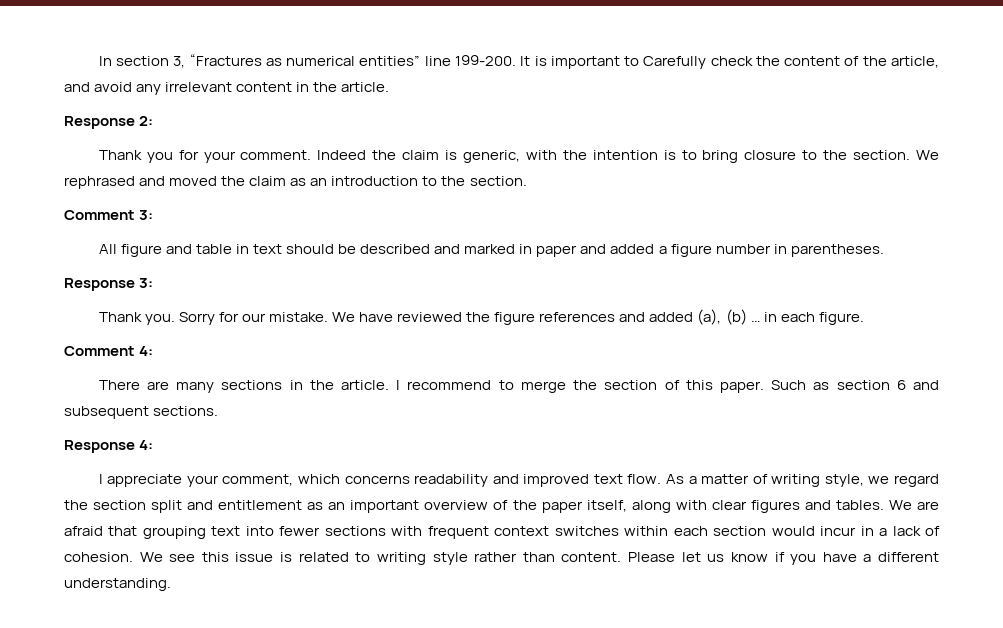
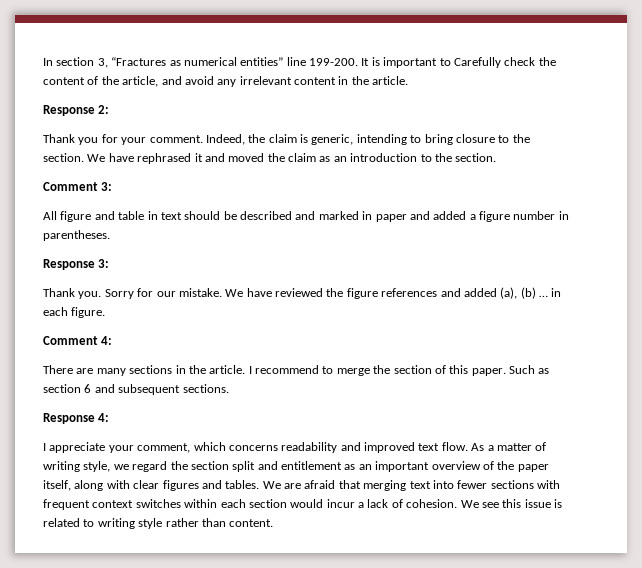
- Indeed the claim is generic, with the intention is to bring closure to the section.
+ Indeed, the claim is generic, intending to bring closure to the section.
- We rephrased and moved the claim as an introduction to the section.
+ We have rephrased it and moved the claim as an introduction to the section.
- We are afraid that grouping text into fewer sections with frequent context switches within each section would incur in a lack of cohesion.
+ We are afraid that merging text into fewer sections with frequent context switches within each section would incur a lack of cohesion.
- Please let us know if you have a different understanding.

